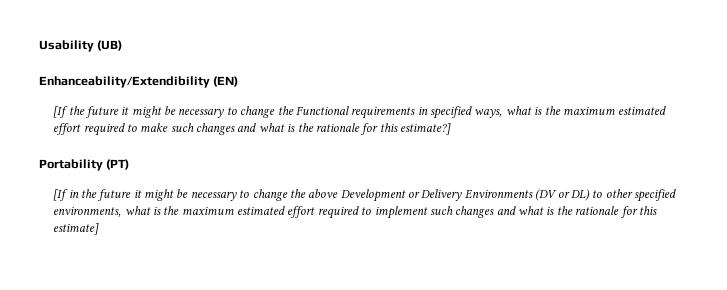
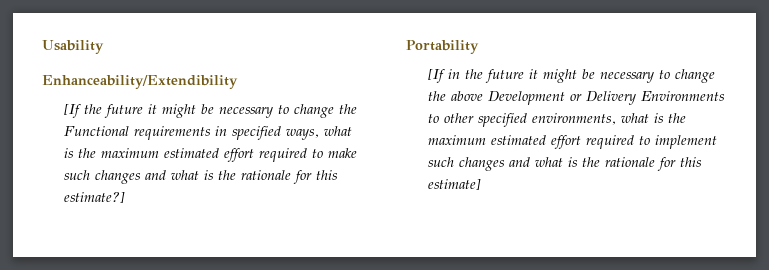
- Usability (UB)
+ Usability
- Enhanceability/Extendibility (EN)
+ Enhanceability/Extendibility
- Portability (PT)
+ Portability
- [If in the future it might be necessary to change the above Development or Delivery Environments (DV or DL) to other specified environments, what is the maximum estimated effort required to implement such changes and what is the rationale for this estimate]
+ [If in the future it might be necessary to change the above Development or Delivery Environments to other specified environments, what is the maximum estimated effort required to implement such changes and what is the rationale for this estimate]

